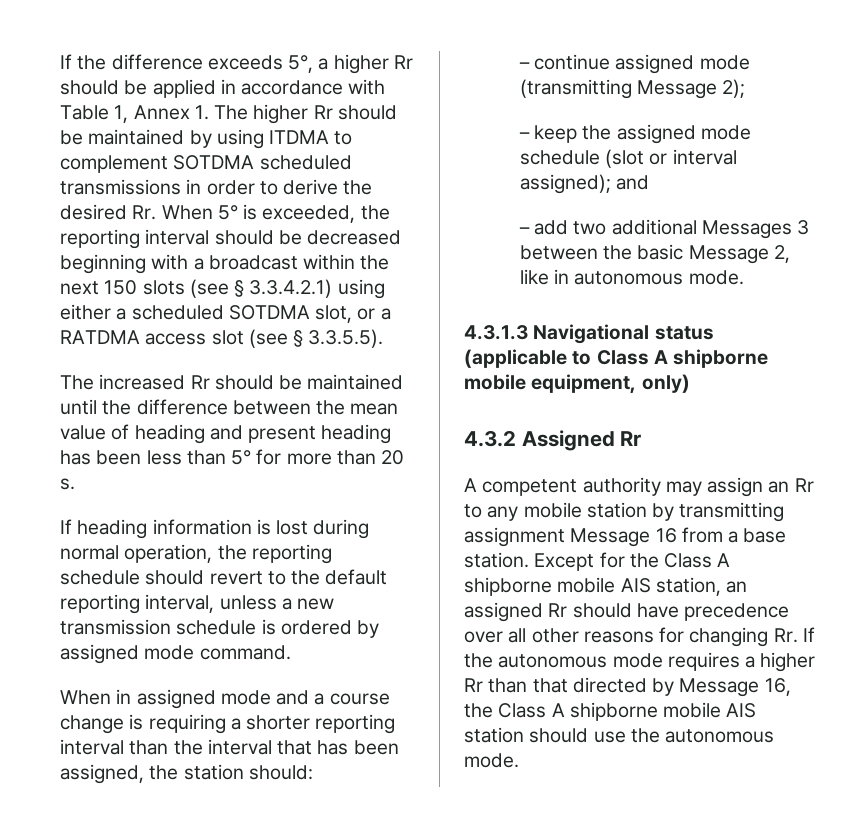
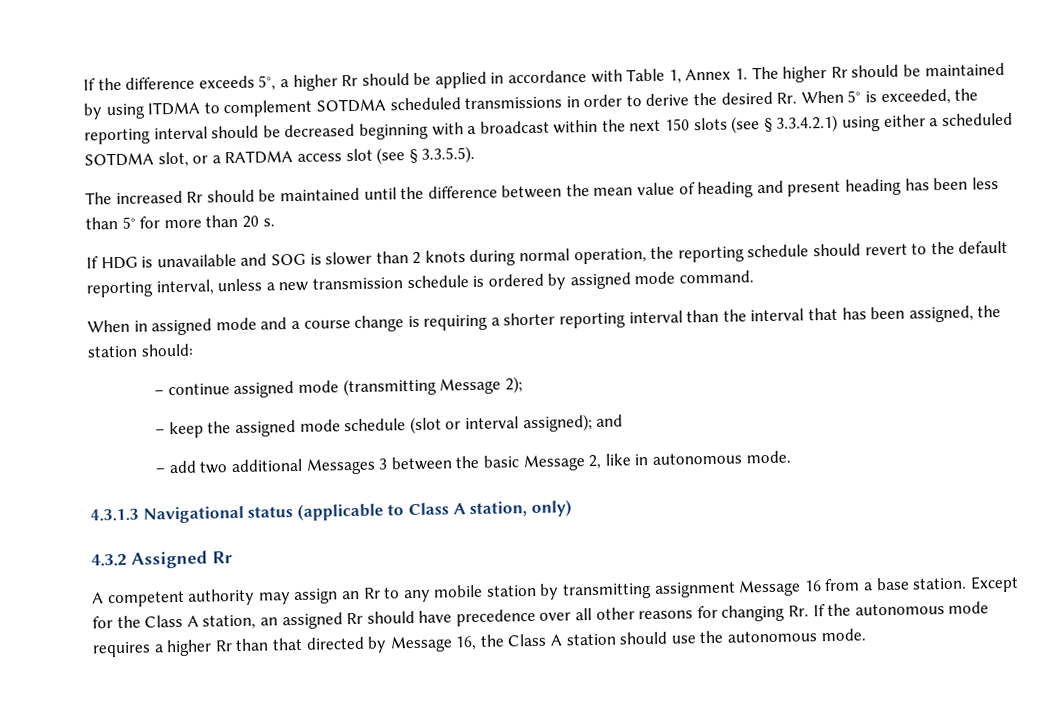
- If heading information is lost during normal operation, the reporting schedule should revert to the default reporting interval, unless a new transmission schedule is ordered by assigned mode command.
+ If HDG is unavailable and SOG is slower than 2 knots during normal operation, the reporting schedule should revert to the default reporting interval, unless a new transmission schedule is ordered by assigned mode command.
- 4.3.1.3 Navigational status (applicable to Class A shipborne mobile equipment, only)
+ 4.3.1.3 Navigational status (applicable to Class A station, only)
- Except for the Class A shipborne mobile AIS station, an assigned Rr should have precedence over all other reasons for changing Rr. If the autonomous mode requires a higher Rr than that directed by Message 16, the Class A shipborne mobile AIS station should use the autonomous mode.
+ Except for the Class A station, an assigned Rr should have precedence over all other reasons for changing Rr. If the autonomous mode requires a higher Rr than that directed by Message 16, the Class A station should use the autonomous mode.

